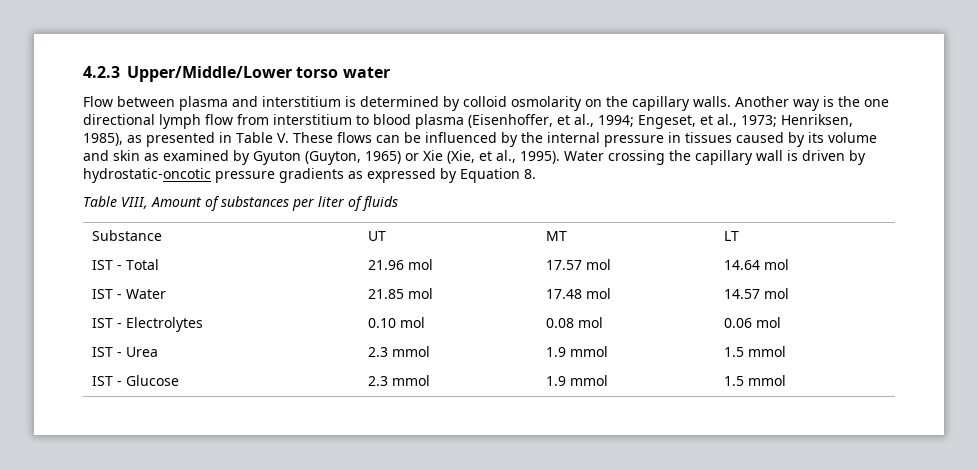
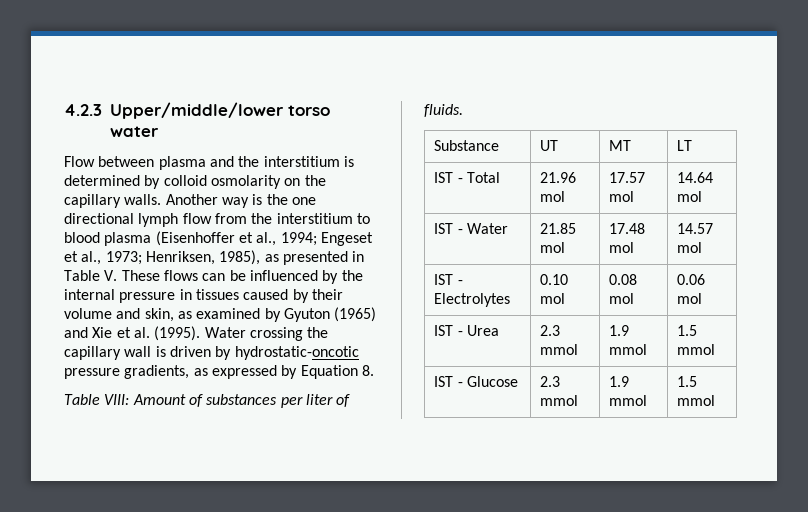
- 4.2.3 Upper/Middle/Lower torso water
+ 4.2.3 Upper/middle/lower torso water
- Flow between plasma and interstitium is determined by colloid osmolarity on the capillary walls.
+ Flow between plasma and the interstitium is determined by colloid osmolarity on the capillary walls.
- Another way is the one directional lymph flow from interstitium to blood plasma (Eisenhoffer, et al., 1994; Engeset, et al., 1973; Henriksen, 1985), as presented in Table V. These flows can be influenced by the internal pressure in tissues caused by its volume and skin as examined by Gyuton (Guyton, 1965) or Xie (Xie, et al., 1995).
+ Another way is the one directional lymph flow from the interstitium to blood plasma (Eisenhoffer et al., 1994; Engeset et al., 1973; Henriksen, 1985), as presented in Table V. These flows can be influenced by the internal pressure in tissues caused by their volume and skin, as examined by Gyuton (1965) and Xie et al. (1995).
- Water crossing the capillary wall is driven by hydrostatic-oncotic pressure gradients as expressed by Equation 8.
+ Water crossing the capillary wall is driven by hydrostatic-oncotic pressure gradients, as expressed by Equation 8.
- Table VIII, Amount of substances per liter of fluids
+ Table VIII: Amount of substances per liter of fluids.

